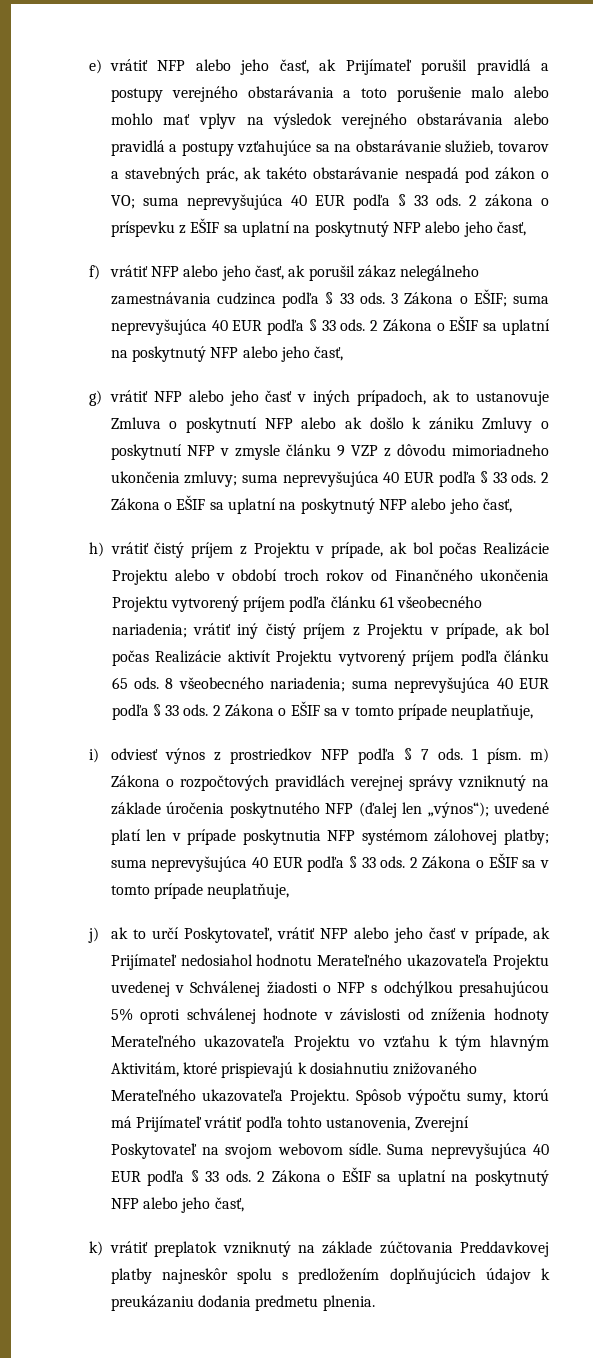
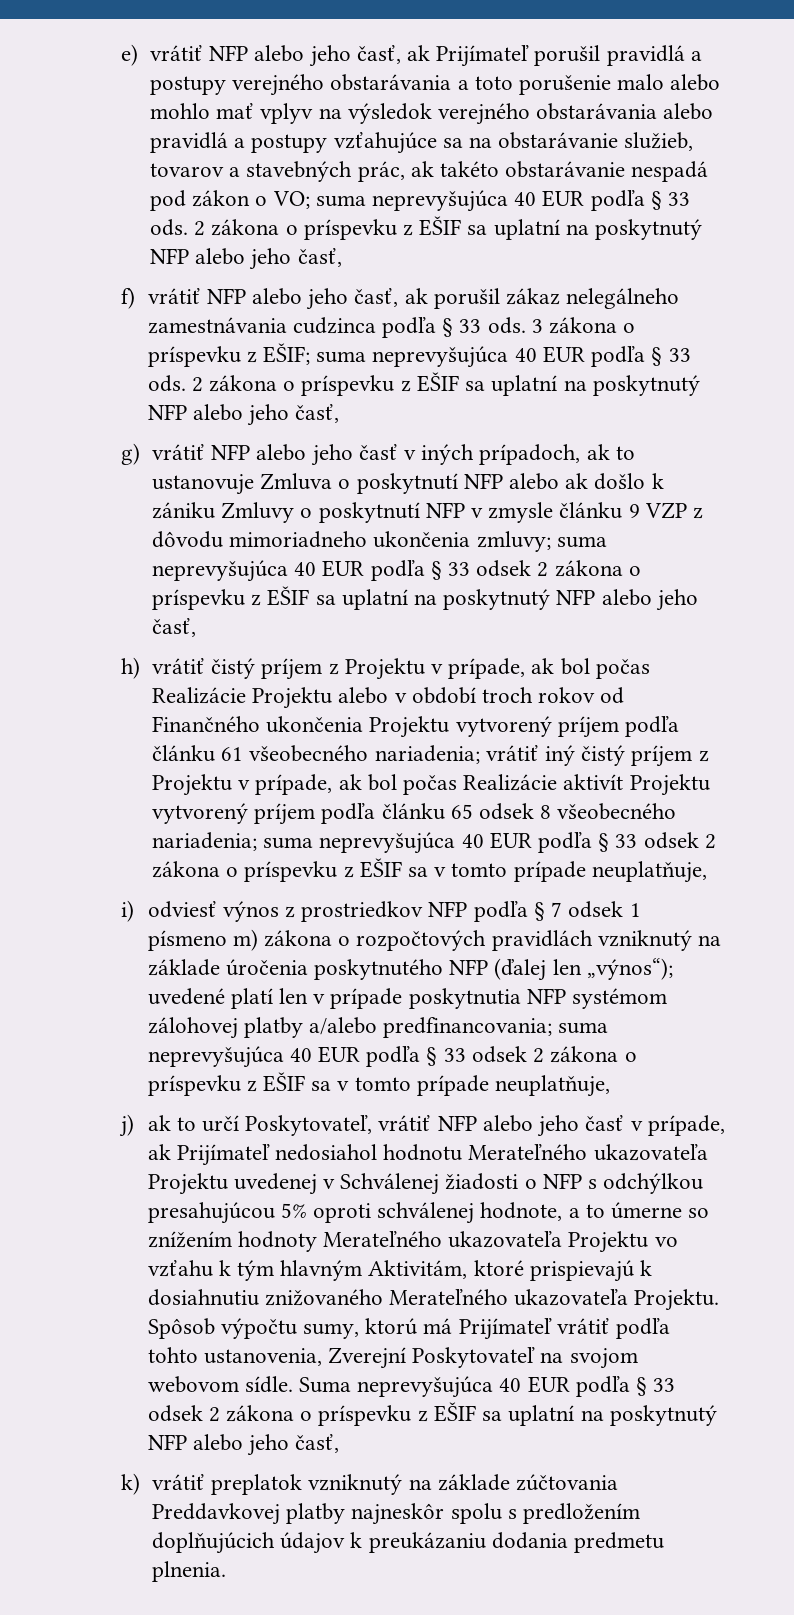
- 3 Zákona o EŠIF; suma neprevyšujúca 40 EUR podľa § 33 ods. 2 Zákona o EŠIF sa uplatní na poskytnutý NFP alebo jeho časť,
+ 3 zákona o príspevku z EŠIF; suma neprevyšujúca 40 EUR podľa § 33 ods. 2 zákona o príspevku z EŠIF sa uplatní na poskytnutý NFP alebo jeho časť,
- g) vrátiť NFP alebo jeho časť v iných prípadoch, ak to ustanovuje Zmluva o poskytnutí NFP alebo ak došlo k zániku Zmluvy o poskytnutí NFP v zmysle článku 9 VZP z dôvodu mimoriadneho ukončenia zmluvy; suma neprevyšujúca 40 EUR podľa § 33 ods. 2 Zákona o EŠIF sa uplatní na poskytnutý NFP alebo jeho časť,
+ g) vrátiť NFP alebo jeho časť v iných prípadoch, ak to ustanovuje Zmluva o poskytnutí NFP alebo ak došlo k zániku Zmluvy o poskytnutí NFP v zmysle článku 9 VZP z dôvodu mimoriadneho ukončenia zmluvy; suma neprevyšujúca 40 EUR podľa § 33 odsek 2 zákona o príspevku z EŠIF sa uplatní na poskytnutý NFP alebo jeho časť,
- vrátiť iný čistý príjem z Projektu v prípade, ak bol počas Realizácie aktivít Projektu vytvorený príjem podľa článku 65 ods. 8 všeobecného nariadenia; suma neprevyšujúca 40 EUR podľa § 33 ods. 2 Zákona o EŠIF sa v tomto prípade neuplatňuje,
+ vrátiť iný čistý príjem z Projektu v prípade, ak bol počas Realizácie aktivít Projektu vytvorený príjem podľa článku 65 odsek 8 všeobecného nariadenia; suma neprevyšujúca 40 EUR podľa § 33 odsek 2 zákona o príspevku z EŠIF sa v tomto prípade neuplatňuje,
- i) odviesť výnos z prostriedkov NFP podľa § 7 ods. 1 písm. m) Zákona o rozpočtových pravidlách verejnej správy vzniknutý na základe úročenia poskytnutého NFP (ďalej len „výnos“); uvedené platí len v prípade poskytnutia NFP systémom zálohovej platby; suma neprevyšujúca 40 EUR podľa § 33 ods. 2 Zákona o EŠIF sa v tomto prípade neuplatňuje,
+ i) odviesť výnos z prostriedkov NFP podľa § 7 odsek 1 písmeno m) zákona o rozpočtových pravidlách vzniknutý na základe úročenia poskytnutého NFP (ďalej len „výnos“); uvedené platí len v prípade poskytnutia NFP systémom zálohovej platby a/alebo predfinancovania; suma neprevyšujúca 40 EUR podľa § 33 odsek 2 zákona o príspevku z EŠIF sa v tomto prípade neuplatňuje,
- j) ak to určí Poskytovateľ, vrátiť NFP alebo jeho časť v prípade, ak Prijímateľ nedosiahol hodnotu Merateľného ukazovateľa Projektu uvedenej v Schválenej žiadosti o NFP s odchýlkou presahujúcou 5% oproti schválenej hodnote v závislosti od zníženia hodnoty Merateľného ukazovateľa Projektu vo vzťahu k tým hlavným Aktivitám, ktoré prispievajú k dosiahnutiu znižovaného Merateľného ukazovateľa Projektu.
+ j) ak to určí Poskytovateľ, vrátiť NFP alebo jeho časť v prípade, ak Prijímateľ nedosiahol hodnotu Merateľného ukazovateľa Projektu uvedenej v Schválenej žiadosti o NFP s odchýlkou presahujúcou 5% oproti schválenej hodnote, a to úmerne so znížením hodnoty Merateľného ukazovateľa Projektu vo vzťahu k tým hlavným Aktivitám, ktoré prispievajú k dosiahnutiu znižovaného Merateľného ukazovateľa Projektu.
- Suma neprevyšujúca 40 EUR podľa § 33 ods. 2 Zákona o EŠIF sa uplatní na poskytnutý NFP alebo jeho časť,
+ Suma neprevyšujúca 40 EUR podľa § 33 odsek 2 zákona o príspevku z EŠIF sa uplatní na poskytnutý NFP alebo jeho časť,

